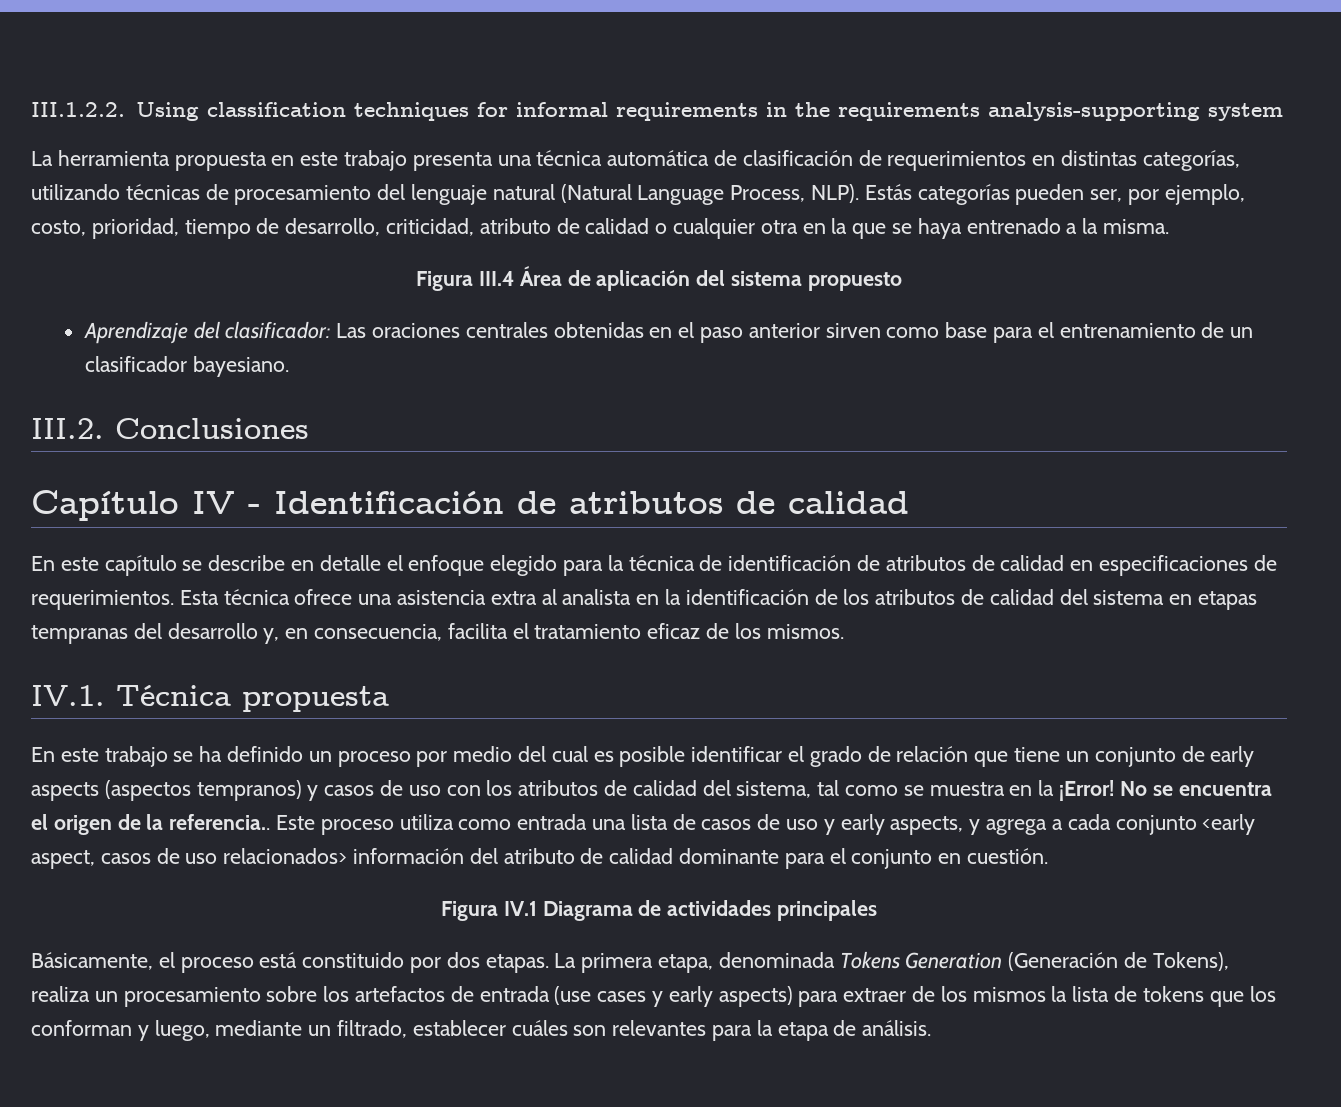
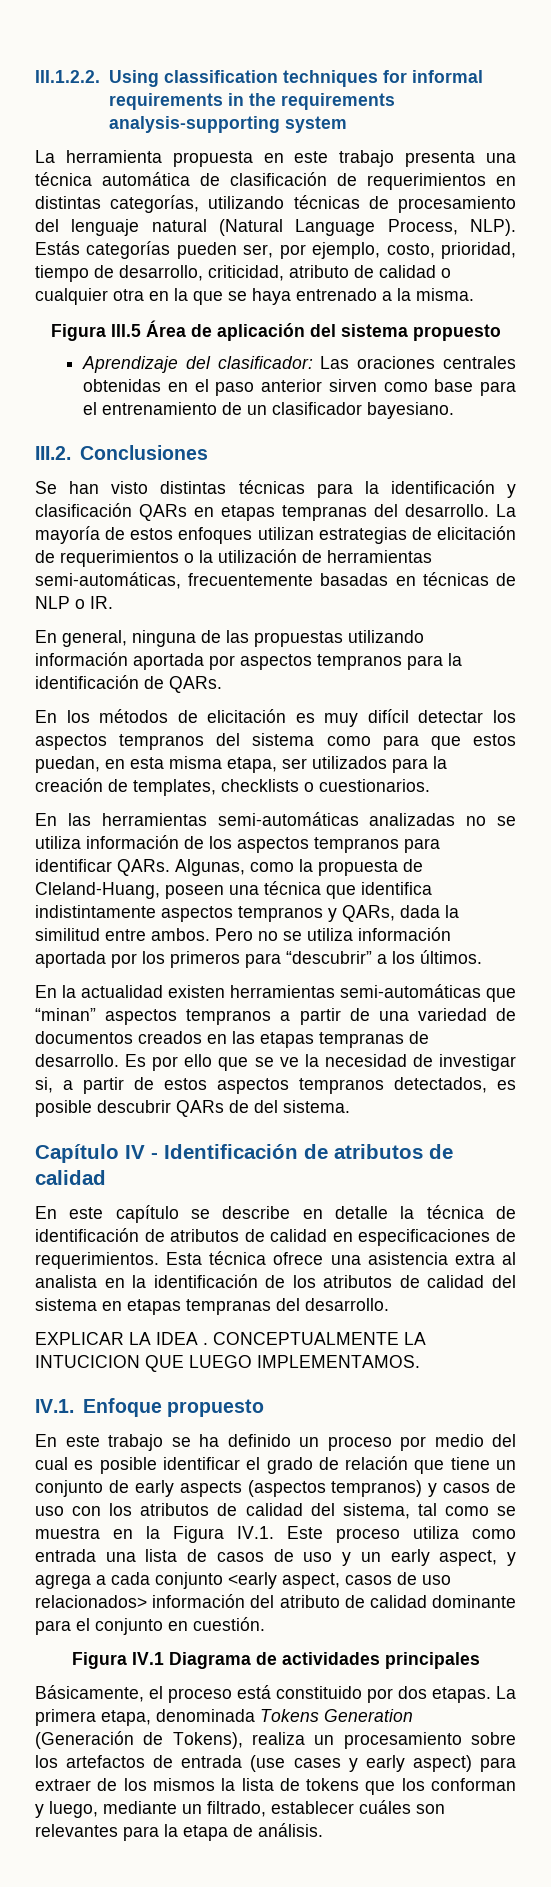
- Figura III.4 Área de aplicación del sistema propuesto
+ Figura III.5 Área de aplicación del sistema propuesto
+ Se han visto distintas técnicas para la identificación y clasificación QARs en etapas tempranas del desarrollo. La mayoría de estos enfoques utilizan estrategias de elicitación de requerimientos o la utilización de herramientas semi-automáticas, frecuentemente basadas en técnicas de NLP o IR.
+ En general, ninguna de las propuestas utilizando información aportada por aspectos tempranos para la identificación de QARs.
+ En los métodos de elicitación es muy difícil detectar los aspectos tempranos del sistema como para que estos puedan, en esta misma etapa, ser utilizados para la creación de templates, checklists o cuestionarios.
+ En las herramientas semi-automáticas analizadas no se utiliza información de los aspectos tempranos para identificar QARs. Algunas, como la propuesta de Cleland-Huang, poseen una técnica que identifica indistintamente aspectos tempranos y QARs, dada la similitud entre ambos. Pero no se utiliza información aportada por los primeros para “descubrir” a los últimos.
+ En la actualidad existen herramientas semi-automáticas que “minan” aspectos tempranos a partir de una variedad de documentos creados en las etapas tempranas de desarrollo. Es por ello que se ve la necesidad de investigar si, a partir de estos aspectos tempranos detectados, es posible descubrir QARs de del sistema.
- En este capítulo se describe en detalle el enfoque elegido para la técnica de identificación de atributos de calidad en especificaciones de requerimientos.
+ En este capítulo se describe en detalle la técnica de identificación de atributos de calidad en especificaciones de requerimientos.
- Esta técnica ofrece una asistencia extra al analista en la identificación de los atributos de calidad del sistema en etapas tempranas del desarrollo y, en consecuencia, facilita el tratamiento eficaz de los mismos.
- IV.1. Técnica propuesta
+ Esta técnica ofrece una asistencia extra al analista en la identificación de los atributos de calidad del sistema en etapas tempranas del desarrollo.
+ EXPLICAR LA IDEA . CONCEPTUALMENTE LA INTUCICION QUE LUEGO IMPLEMENTAMOS.
+ IV.1. Enfoque propuesto
- En este trabajo se ha definido un proceso por medio del cual es posible identificar el grado de relación que tiene un conjunto de early aspects (aspectos tempranos) y casos de uso con los atributos de calidad del sistema, tal como se muestra en la ¡Error! No se encuentra el origen de la referencia.. Este proceso utiliza como entrada una lista de casos de uso y early aspects, y agrega a cada conjunto <early aspect, casos de uso relacionados> información del atributo de calidad dominante para el conjunto en cuestión.
+ En este trabajo se ha definido un proceso por medio del cual es posible identificar el grado de relación que tiene un conjunto de early aspects (aspectos tempranos) y casos de uso con los atributos de calidad del sistema, tal como se muestra en la Figura IV.1. Este proceso utiliza como entrada una lista de casos de uso y un early aspect, y agrega a cada conjunto <early aspect, casos de uso relacionados> información del atributo de calidad dominante para el conjunto en cuestión.
- La primera etapa, denominada Tokens Generation (Generación de Tokens), realiza un procesamiento sobre los artefactos de entrada (use cases y early aspects) para extraer de los mismos la lista de tokens que los conforman y luego, mediante un filtrado, establecer cuáles son relevantes para la etapa de análisis.
+ La primera etapa, denominada Tokens Generation (Generación de Tokens), realiza un procesamiento sobre los artefactos de entrada (use cases y early aspect) para extraer de los mismos la lista de tokens que los conforman y luego, mediante un filtrado, establecer cuáles son relevantes para la etapa de análisis.

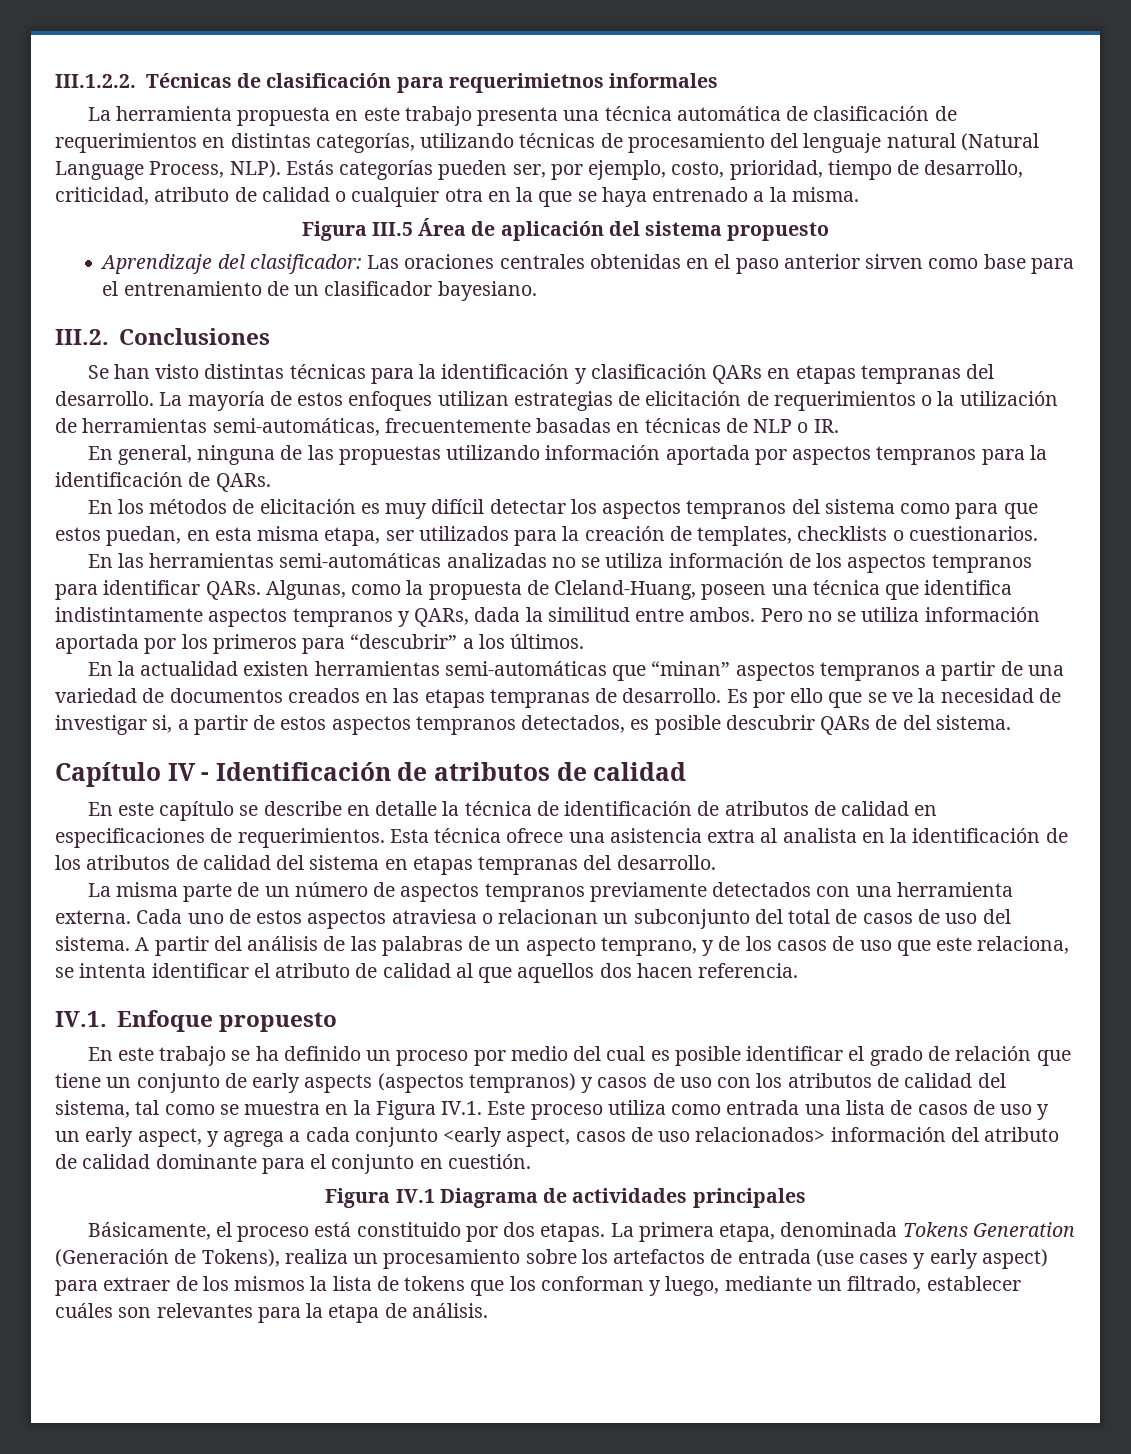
- III.1.2.2. Using classification techniques for informal requirements in the requirements analysis-supporting system
+ III.1.2.2. Técnicas de clasificación para requerimietnos informales
- EXPLICAR LA IDEA . CONCEPTUALMENTE LA INTUCICION QUE LUEGO IMPLEMENTAMOS.
+ La misma parte de un número de aspectos tempranos previamente detectados con una herramienta externa. Cada uno de estos aspectos atraviesa o relacionan un subconjunto del total de casos de uso del sistema. A partir del análisis de las palabras de un aspecto temprano, y de los casos de uso que este relaciona, se intenta identificar el atributo de calidad al que aquellos dos hacen referencia.

